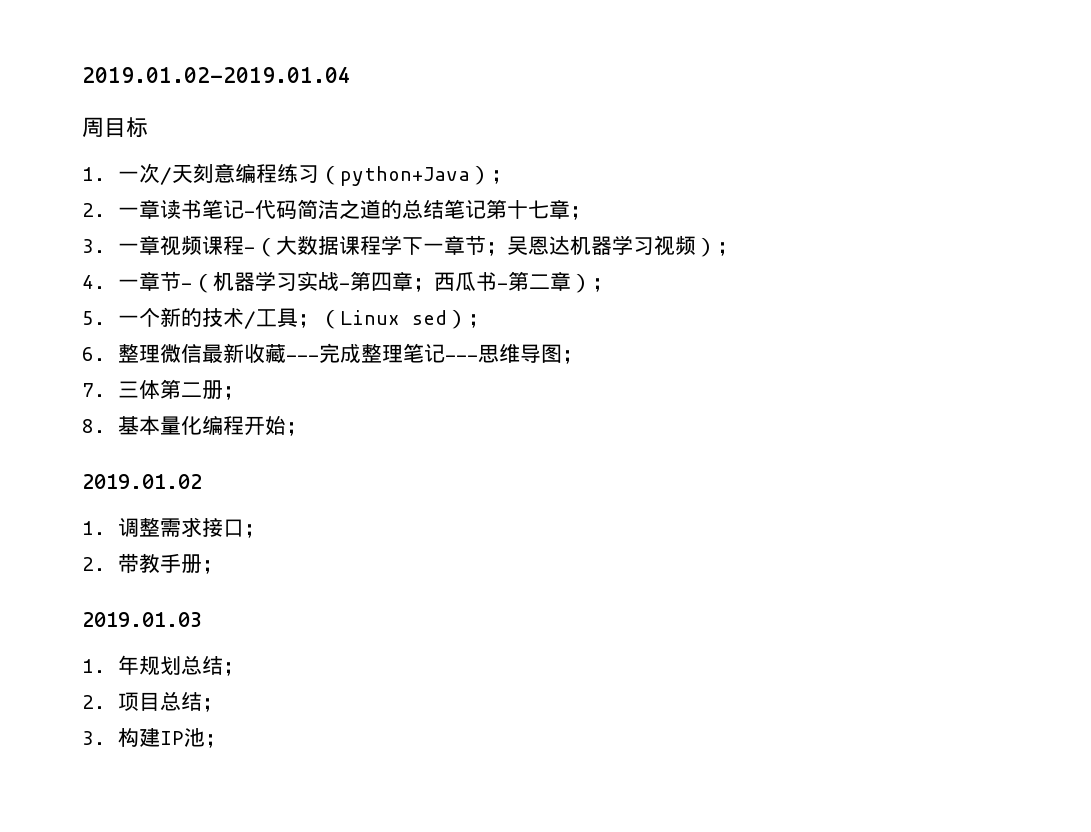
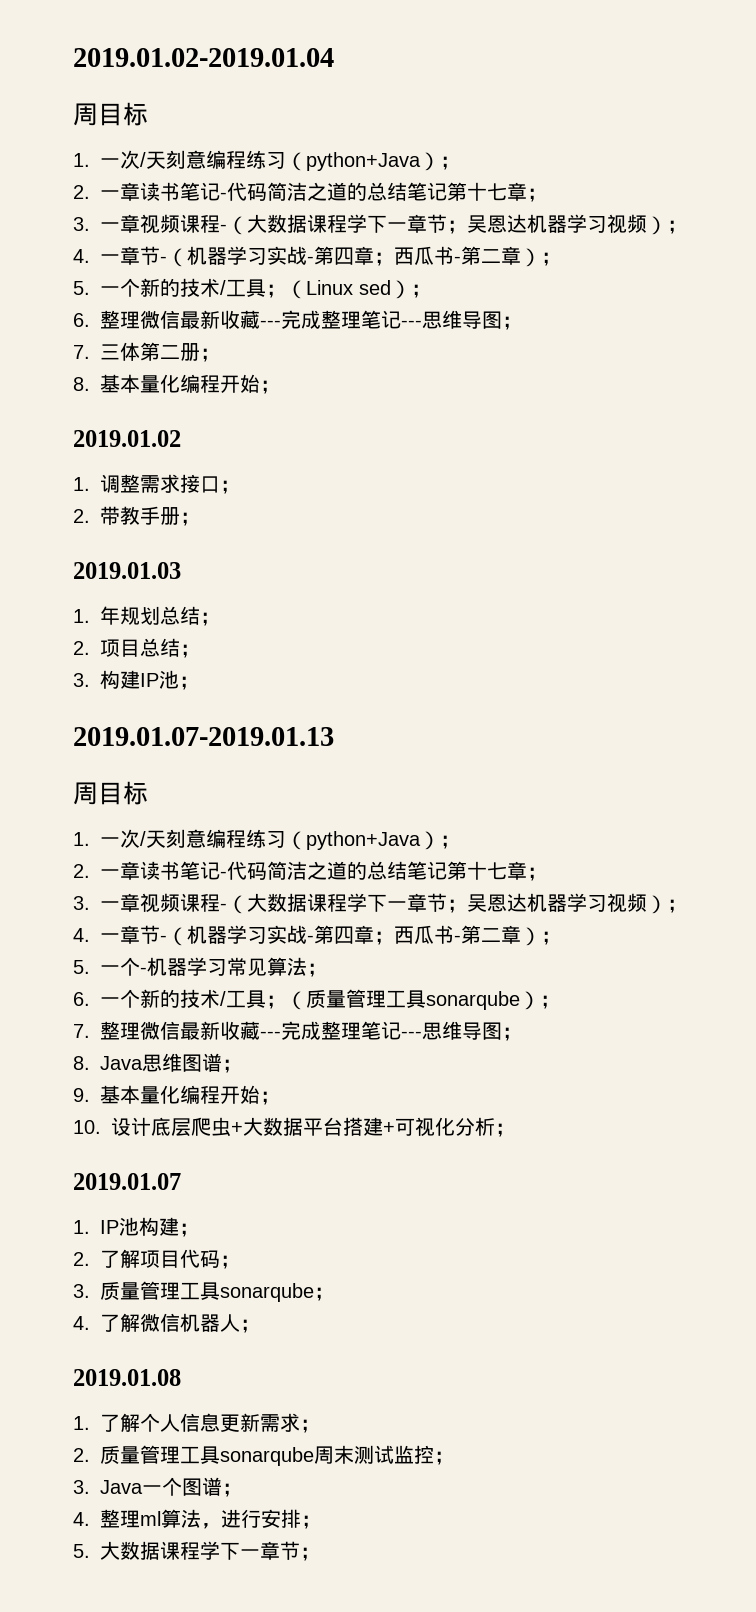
+ 2019.01.07-2019.01.13
+ 周目标
+ 1.一次/天刻意编程练习（python+Java）；
+ 2.一章读书笔记-代码简洁之道的总结笔记第十七章；
+ 3.一章视频课程-（大数据课程学下一章节；吴恩达机器学习视频）；
+ 4.一章节-（机器学习实战-第四章；西瓜书-第二章）；
+ 5.一个-机器学习常见算法；
+ 6.一个新的技术/工具；（质量管理工具sonarqube）；
+ 7.整理微信最新收藏---完成整理笔记---思维导图；
+ 8. Java思维图谱；
+ 9.基本量化编程开始；
+ 10.设计底层爬虫+大数据平台搭建+可视化分析；
+ 2019.01.07
+ 1. IP池构建；
+ 2.了解项目代码；
+ 3.质量管理工具sonarqube；
+ 4.了解微信机器人；
+ 2019.01.08
+ 1.了解个人信息更新需求；
+ 2.质量管理工具sonarqube周末测试监控；
+ 3. Java一个图谱；
+ 4.整理ml算法，进行安排；
+ 5.大数据课程学下一章节；

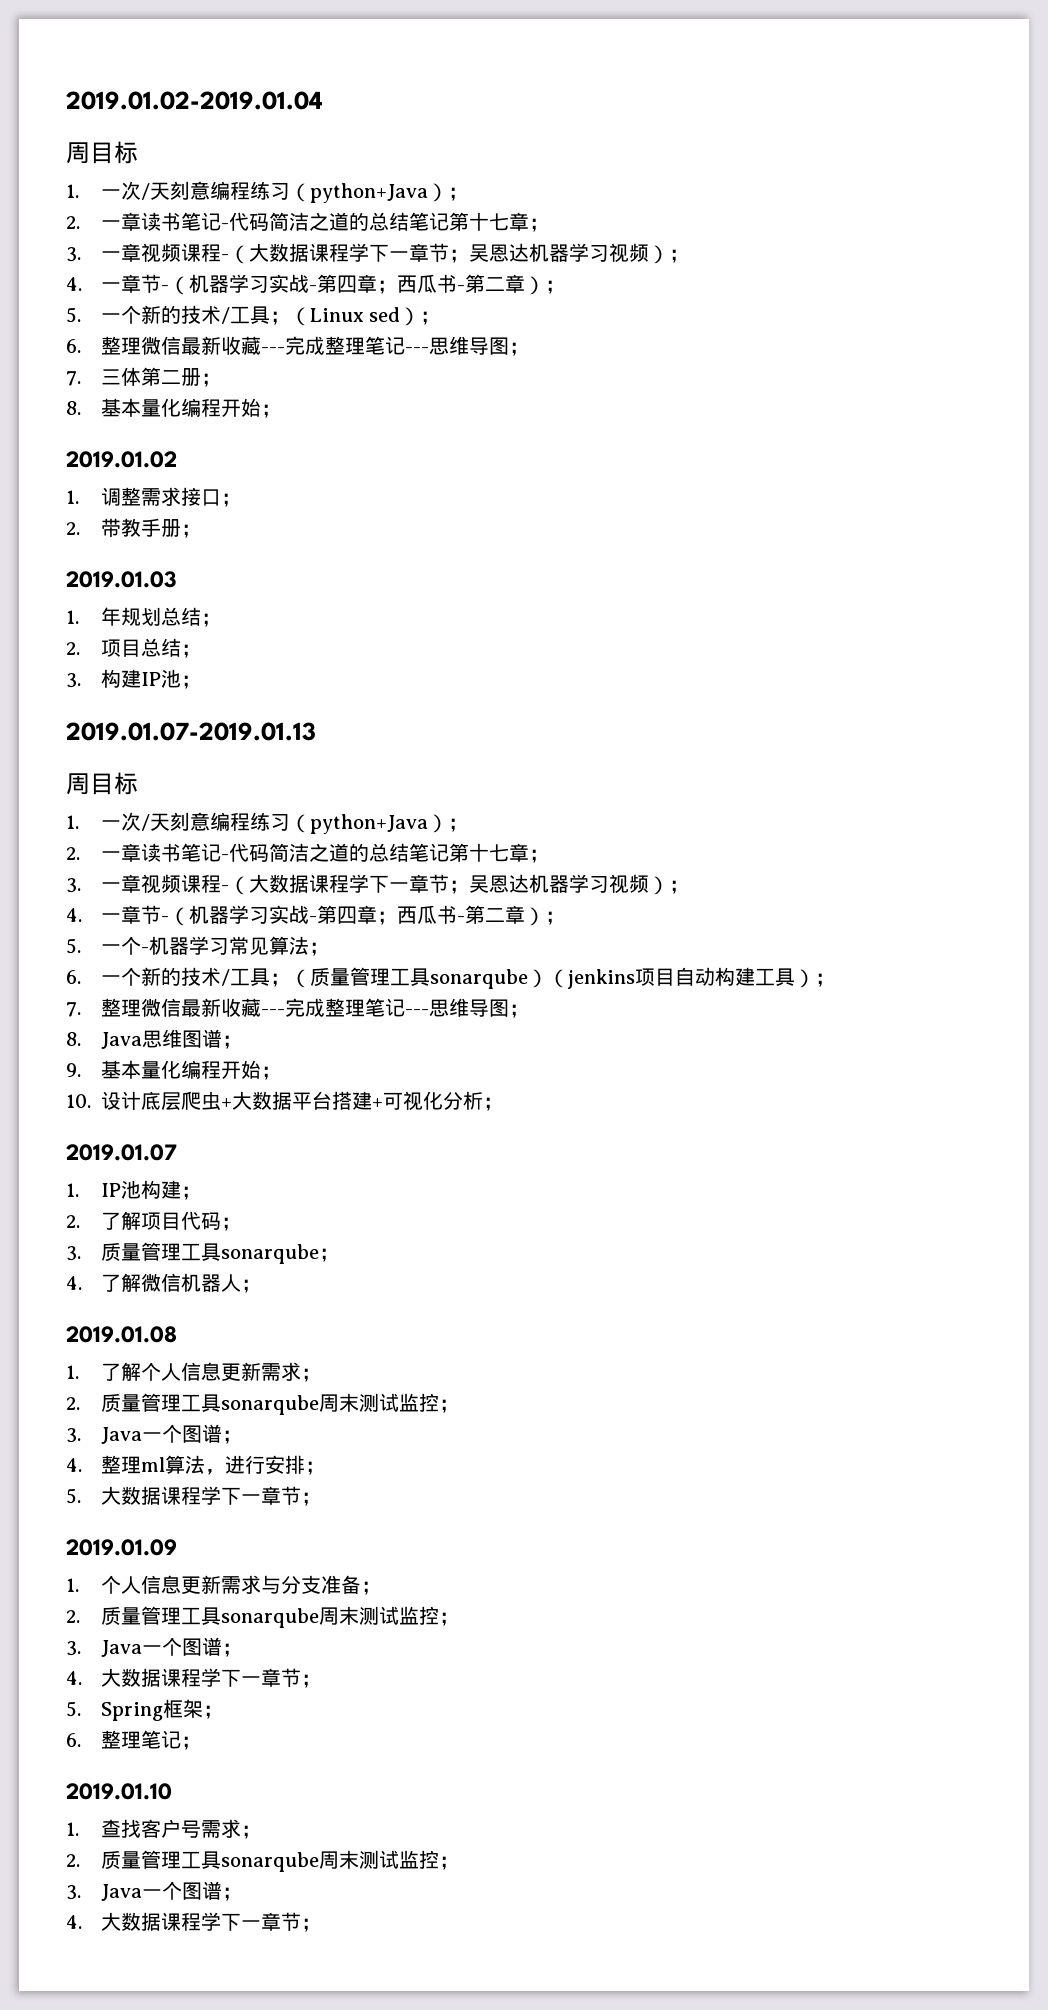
- 6.一个新的技术/工具；（质量管理工具sonarqube）；
+ 6.一个新的技术/工具；（质量管理工具sonarqube）（jenkins项目自动构建工具）；
+ 2019.01.09
+ 1.个人信息更新需求与分支准备；
+ 2.质量管理工具sonarqube周末测试监控；
+ 3. Java一个图谱；
+ 4.大数据课程学下一章节；
+ 5. Spring框架；
+ 6.整理笔记；
+ 2019.01.10
+ 1.查找客户号需求；
+ 2.质量管理工具sonarqube周末测试监控；
+ 3. Java一个图谱；
+ 4.大数据课程学下一章节；

